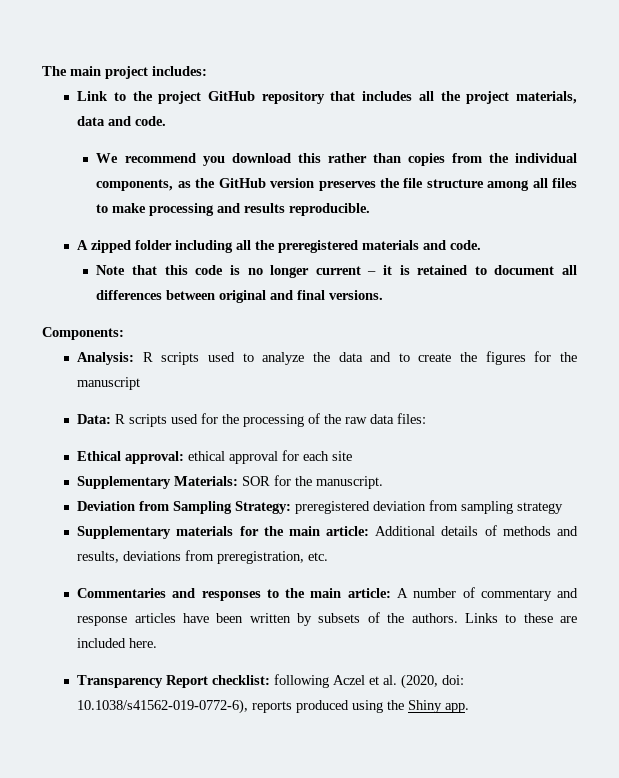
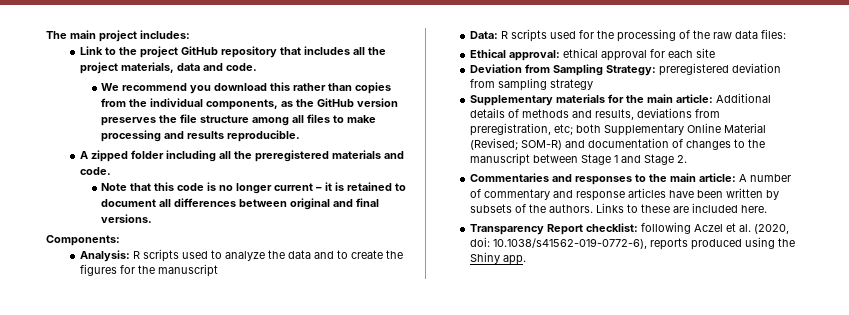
- Supplementary Materials: SOR for the manuscript.
- Supplementary materials for the main article: Additional details of methods and results, deviations from preregistration, etc.
+ Supplementary materials for the main article: Additional details of methods and results, deviations from preregistration, etc; both Supplementary Online Material (Revised; SOM-R) and documentation of changes to the manuscript between Stage 1 and Stage 2.

